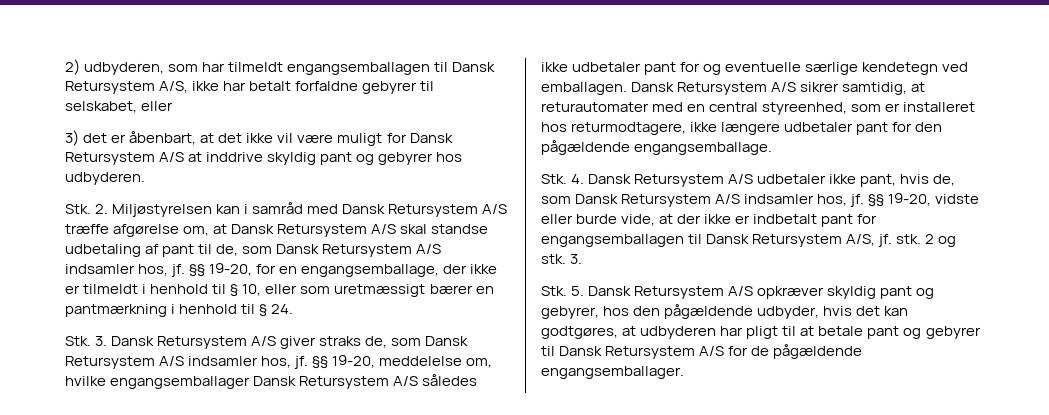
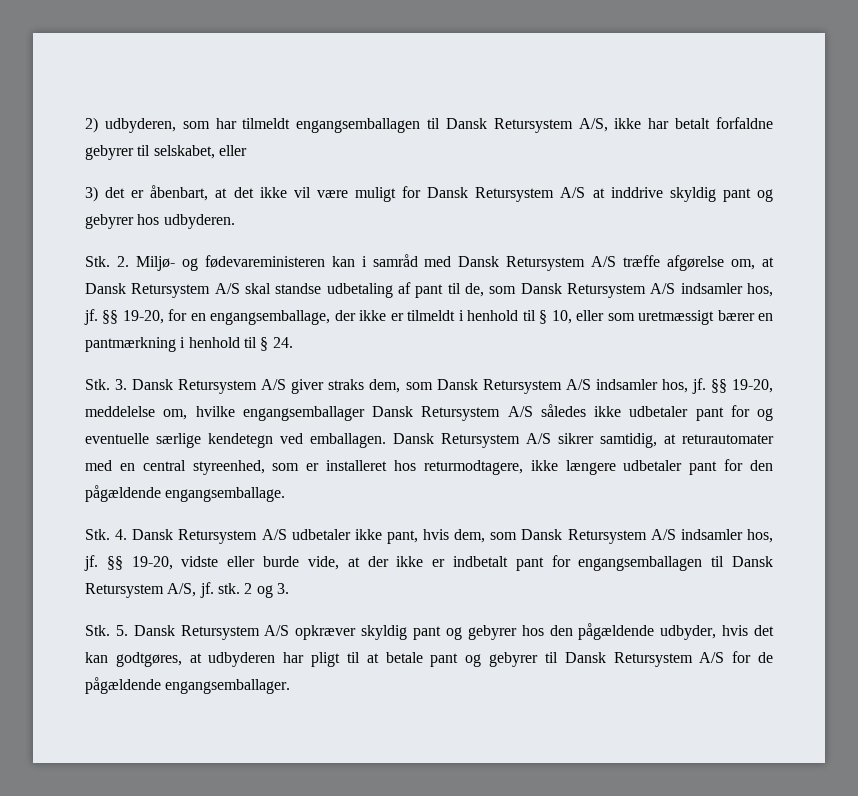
- Stk. 2. Miljøstyrelsen kan i samråd med Dansk Retursystem A/S træffe afgørelse om, at Dansk Retursystem A/S skal standse udbetaling af pant til de, som Dansk Retursystem A/S indsamler hos, jf.
+ Stk. 2. Miljø- og fødevareministeren kan i samråd med Dansk Retursystem A/S træffe afgørelse om, at Dansk Retursystem A/S skal standse udbetaling af pant til de, som Dansk Retursystem A/S indsamler hos, jf.
- Stk. 3. Dansk Retursystem A/S giver straks de, som Dansk Retursystem A/S indsamler hos, jf.
+ Stk. 3. Dansk Retursystem A/S giver straks dem, som Dansk Retursystem A/S indsamler hos, jf.
- Stk. 4. Dansk Retursystem A/S udbetaler ikke pant, hvis de, som Dansk Retursystem A/S indsamler hos, jf.
+ Stk. 4. Dansk Retursystem A/S udbetaler ikke pant, hvis dem, som Dansk Retursystem A/S indsamler hos, jf.
- 2 og stk. 3.
+ 2 og 3.
- Stk. 5. Dansk Retursystem A/S opkræver skyldig pant og gebyrer, hos den pågældende udbyder, hvis det kan godtgøres, at udbyderen har pligt til at betale pant og gebyrer til Dansk Retursystem A/S for de pågældende engangsemballager.
+ Stk. 5. Dansk Retursystem A/S opkræver skyldig pant og gebyrer hos den pågældende udbyder, hvis det kan godtgøres, at udbyderen har pligt til at betale pant og gebyrer til Dansk Retursystem A/S for de pågældende engangsemballager.

